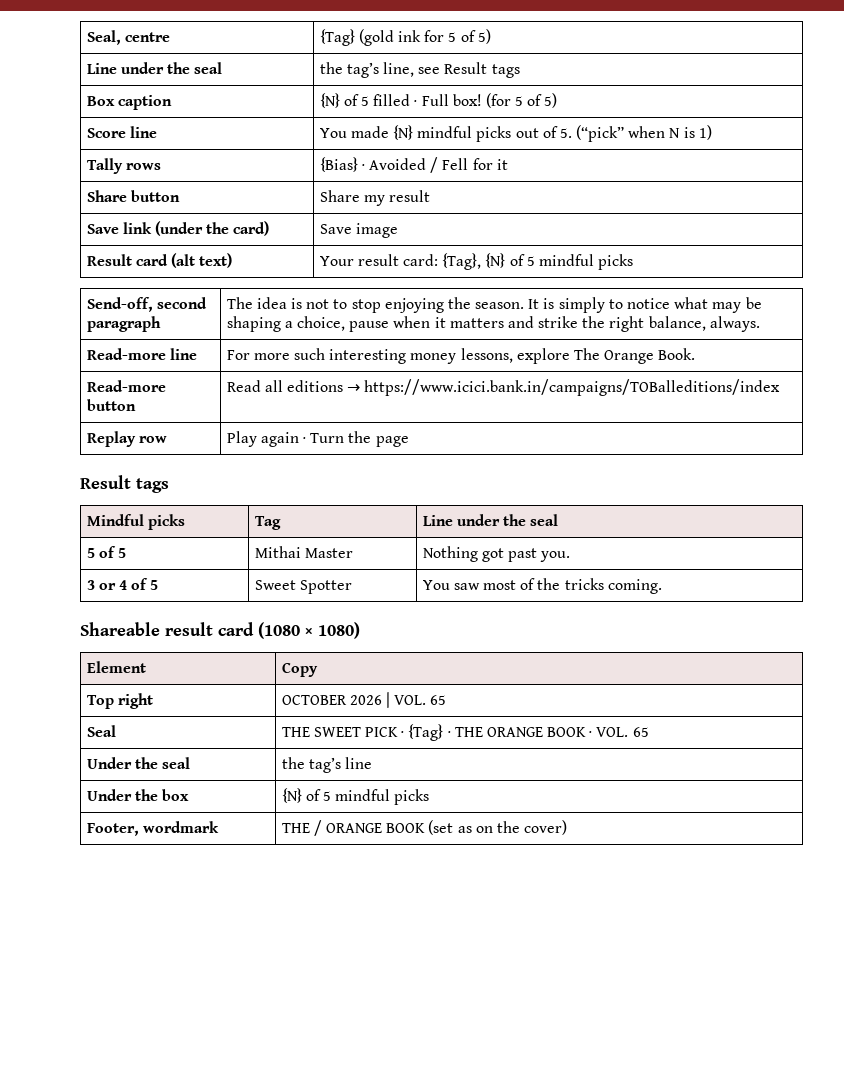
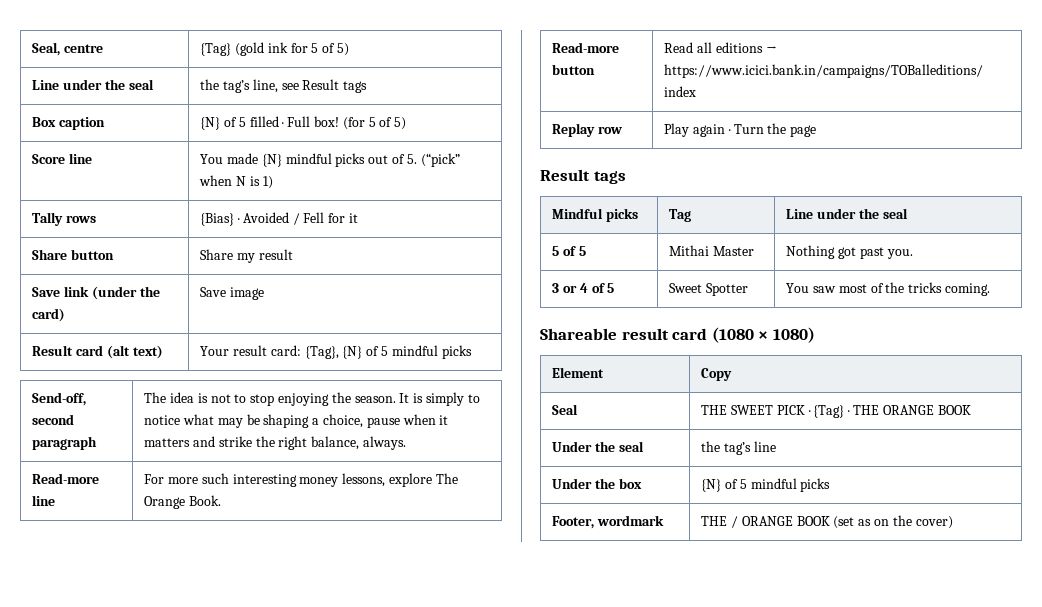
- Top right | OCTOBER 2026 | VOL. 65
- Seal | THE SWEET PICK · {Tag} · THE ORANGE BOOK · VOL. 65
+ Seal | THE SWEET PICK · {Tag} · THE ORANGE BOOK

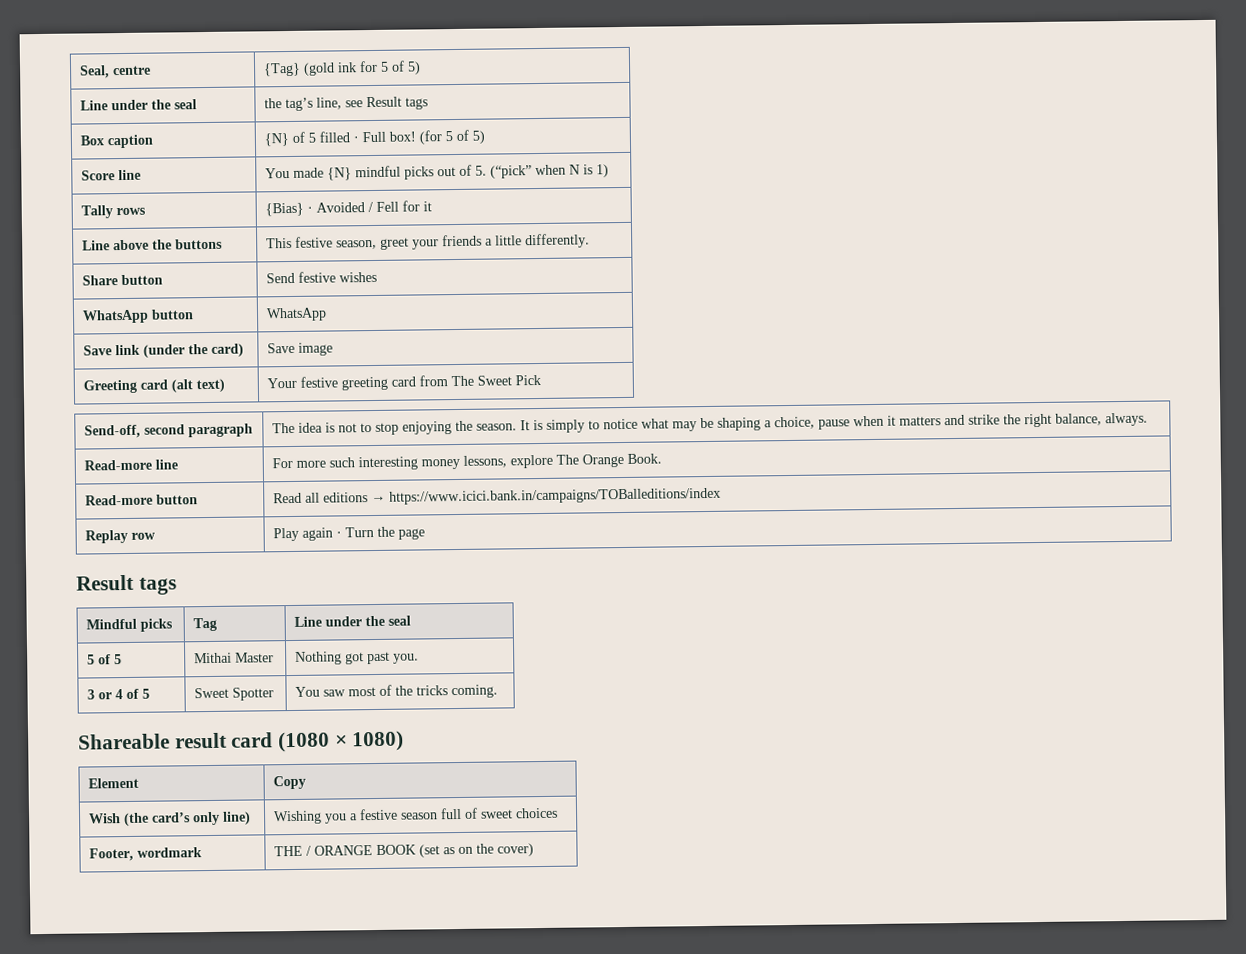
- Share button | Share my result
+ Line above the buttons | This festive season, greet your friends a little differently.
+ Share button | Send festive wishes
+ WhatsApp button | WhatsApp
- Result card (alt text) | Your result card: {Tag}, {N} of 5 mindful picks
+ Greeting card (alt text) | Your festive greeting card from The Sweet Pick
- Seal | THE SWEET PICK · {Tag} · THE ORANGE BOOK
- Under the seal | the tag’s line
- Under the box | {N} of 5 mindful picks
+ Wish (the card’s only line) | Wishing you a festive season full of sweet choices

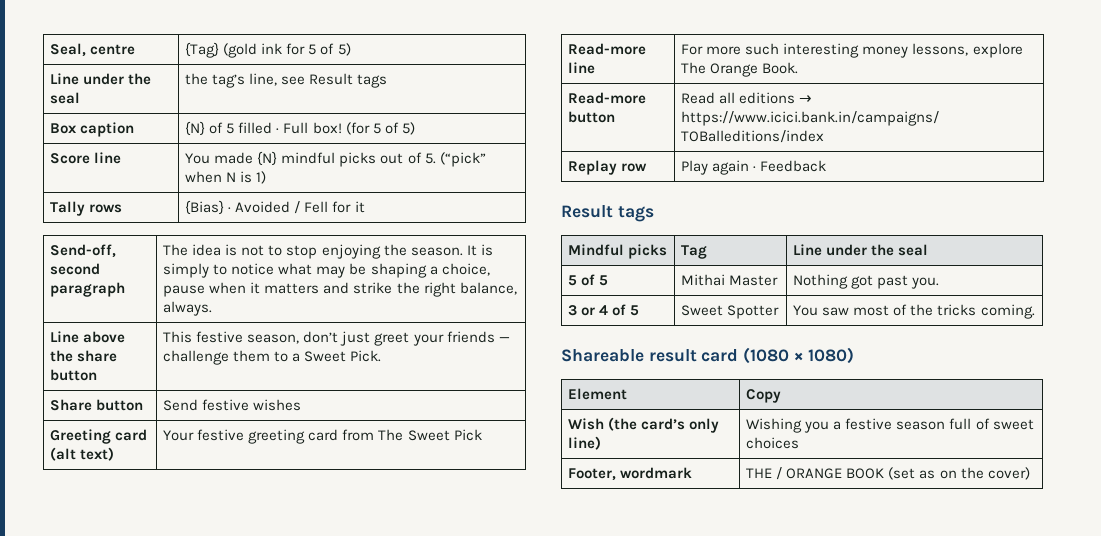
- Line above the buttons | This festive season, greet your friends a little differently.
- Share button | Send festive wishes
- WhatsApp button | WhatsApp
- Save link (under the card) | Save image
- Greeting card (alt text) | Your festive greeting card from The Sweet Pick
+ Line above the share button | This festive season, don’t just greet your friends — challenge them to a Sweet Pick.
+ Share button | Send festive wishes
+ Greeting card (alt text) | Your festive greeting card from The Sweet Pick
- Replay row | Play again · Turn the page
+ Replay row | Play again · Feedback

